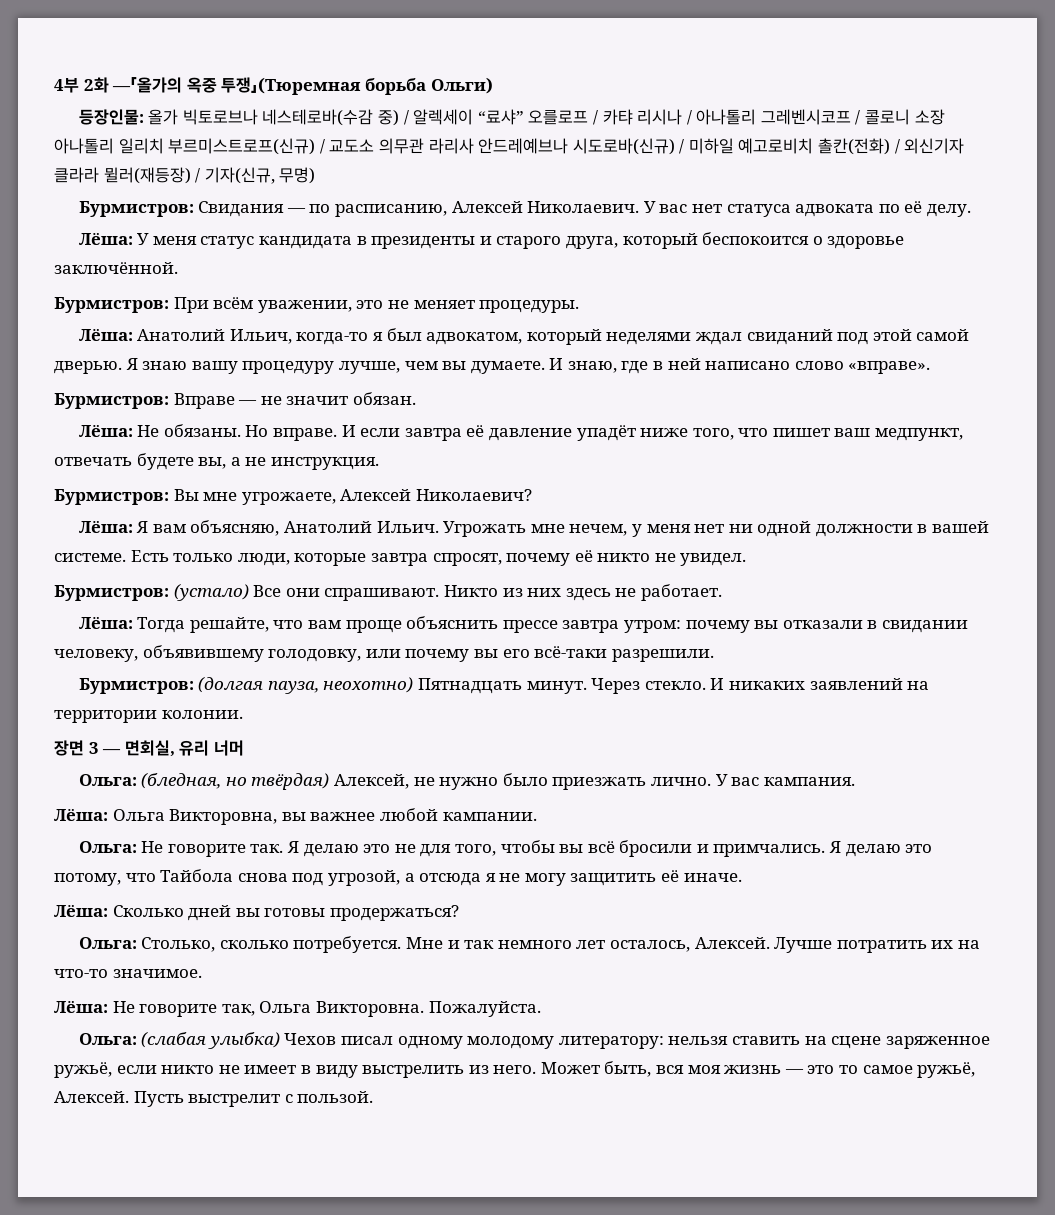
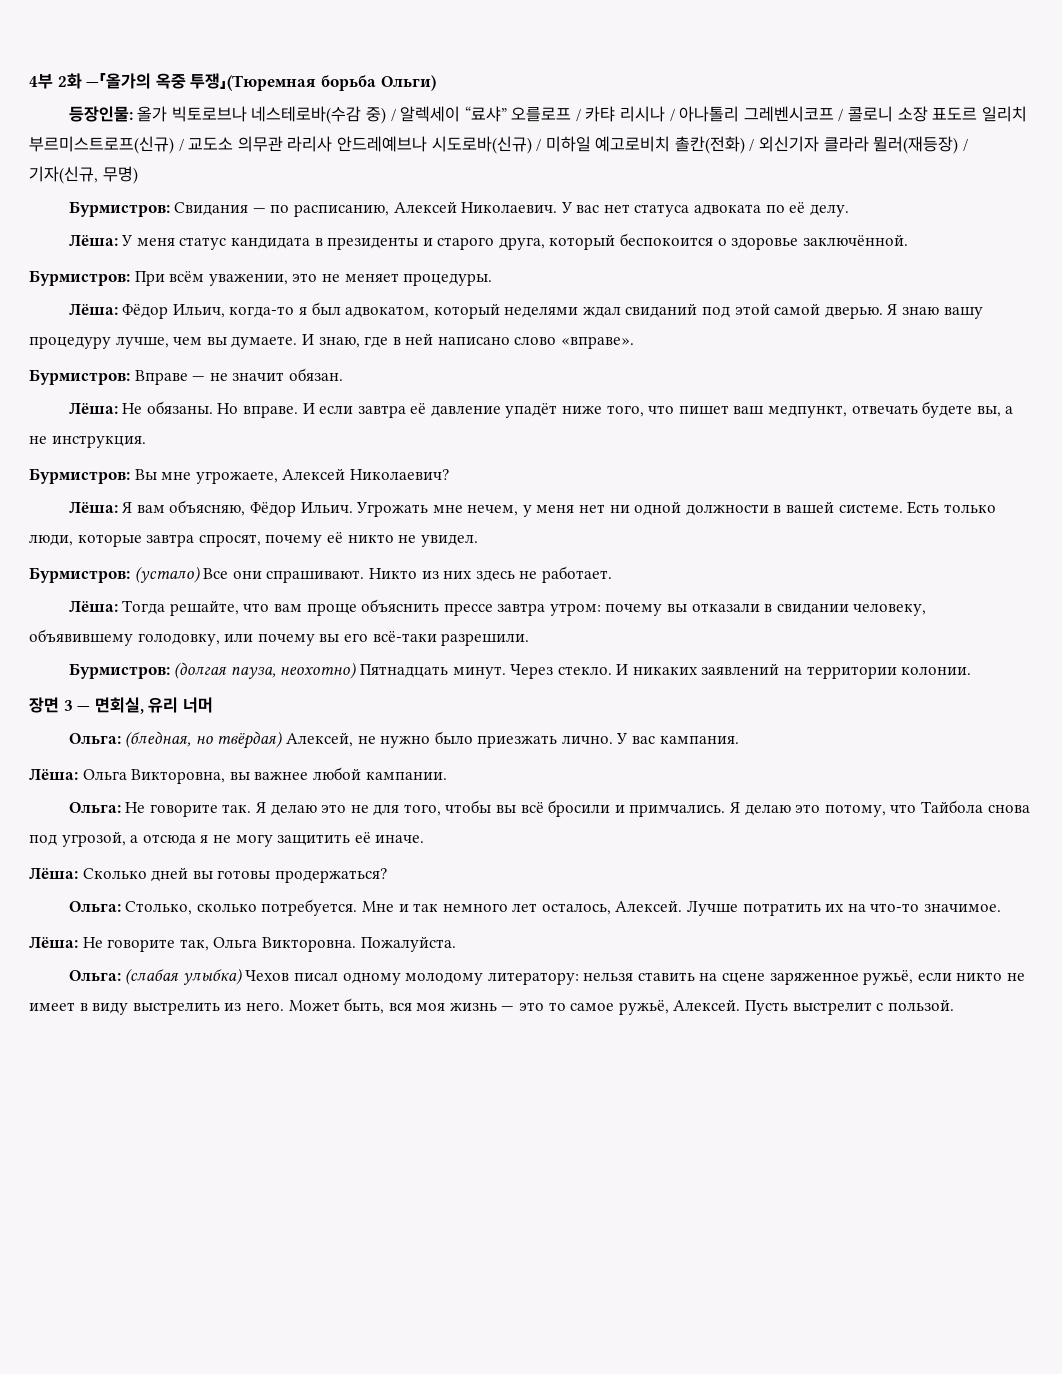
- 등장인물: 올가 빅토로브나 네스테로바(수감 중) / 알렉세이 “료샤” 오를로프 / 카탸 리시나 / 아나톨리 그레벤시코프 / 콜로니 소장 아나톨리 일리치 부르미스트로프(신규) / 교도소 의무관 라리사 안드레예브나 시도로바(신규) / 미하일 예고로비치 촐칸(전화) / 외신기자 클라라 뮐러(재등장) / 기자(신규, 무명)
+ 등장인물: 올가 빅토로브나 네스테로바(수감 중) / 알렉세이 “료샤” 오를로프 / 카탸 리시나 / 아나톨리 그레벤시코프 / 콜로니 소장 표도르 일리치 부르미스트로프(신규) / 교도소 의무관 라리사 안드레예브나 시도로바(신규) / 미하일 예고로비치 촐칸(전화) / 외신기자 클라라 뮐러(재등장) / 기자(신규, 무명)
- Лёша: Анатолий Ильич, когда-то я был адвокатом, который неделями ждал свиданий под этой самой дверью.
+ Лёша: Фёдор Ильич, когда-то я был адвокатом, который неделями ждал свиданий под этой самой дверью.
- Лёша: Я вам объясняю, Анатолий Ильич.
+ Лёша: Я вам объясняю, Фёдор Ильич.

